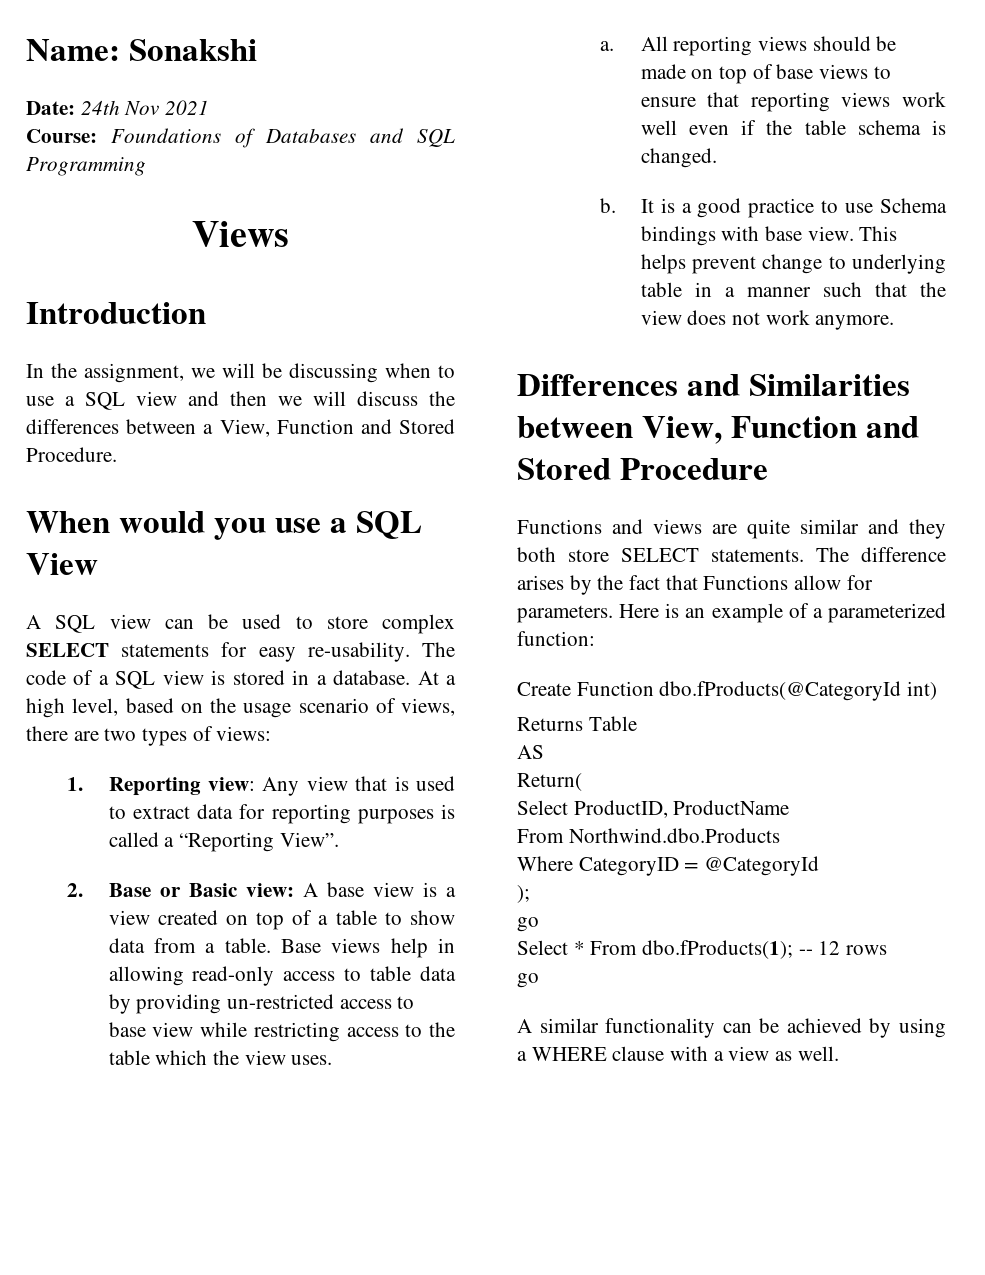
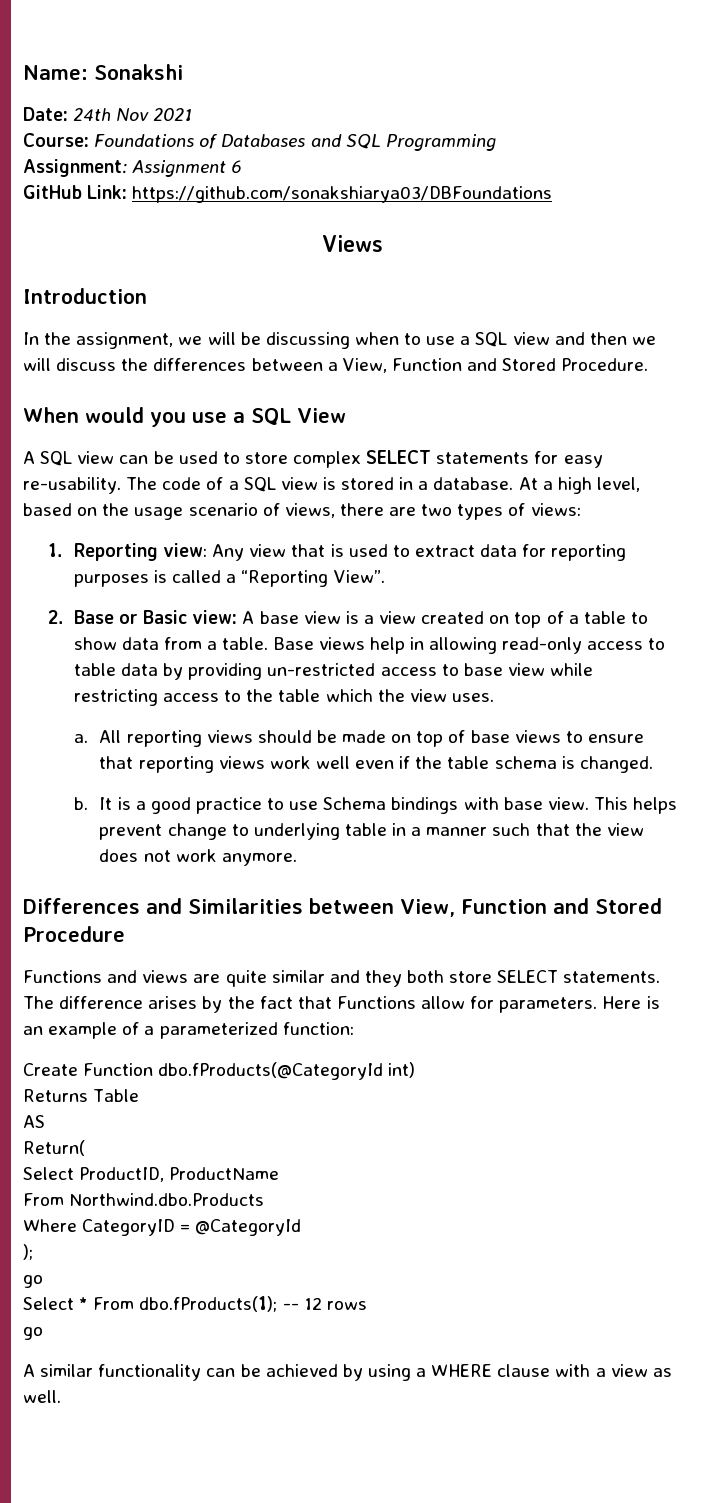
+ Assignment: Assignment 6
+ GitHub Link: https://github.com/sonakshiarya03/DBFoundations

